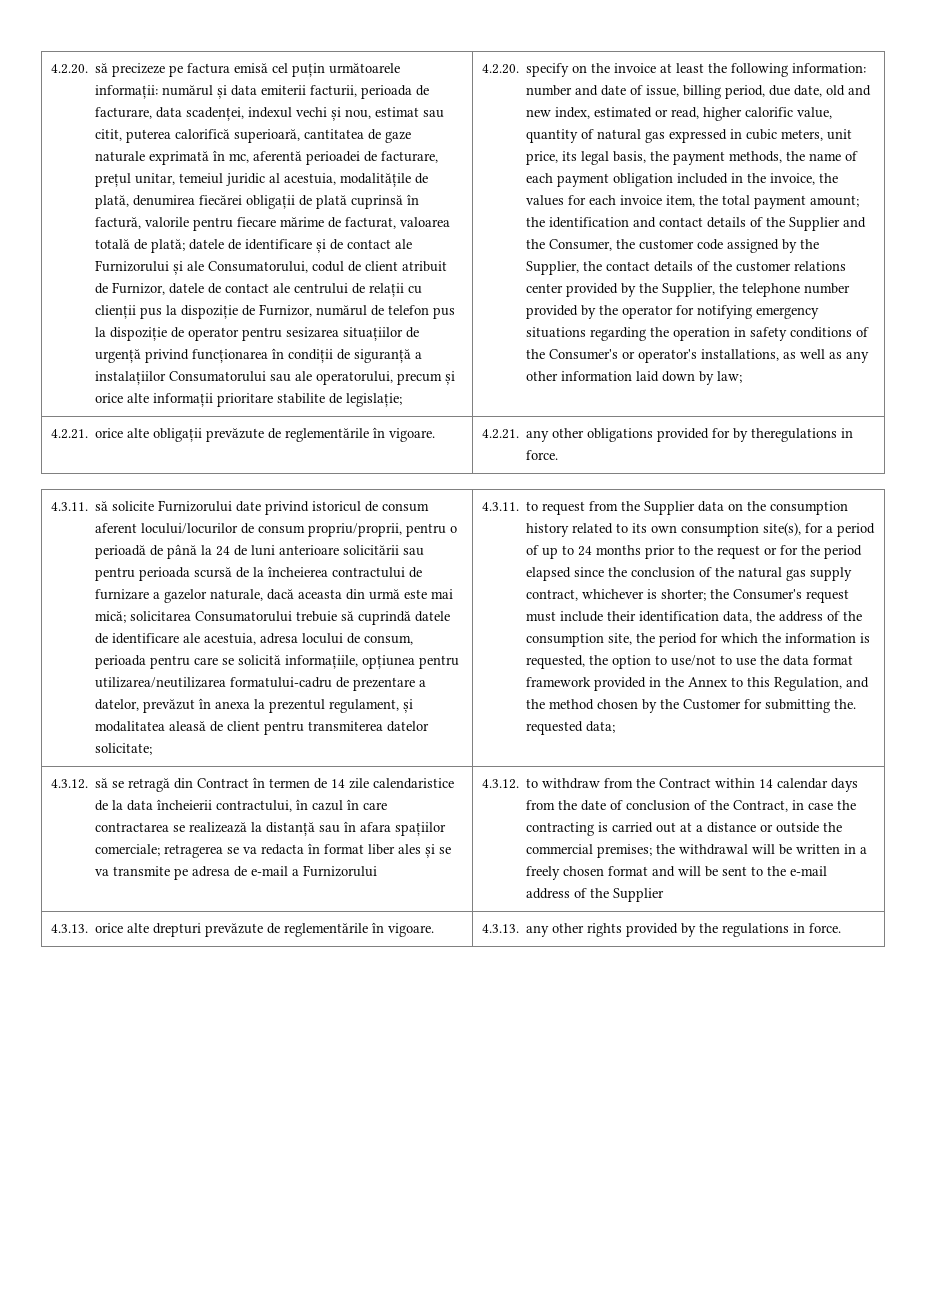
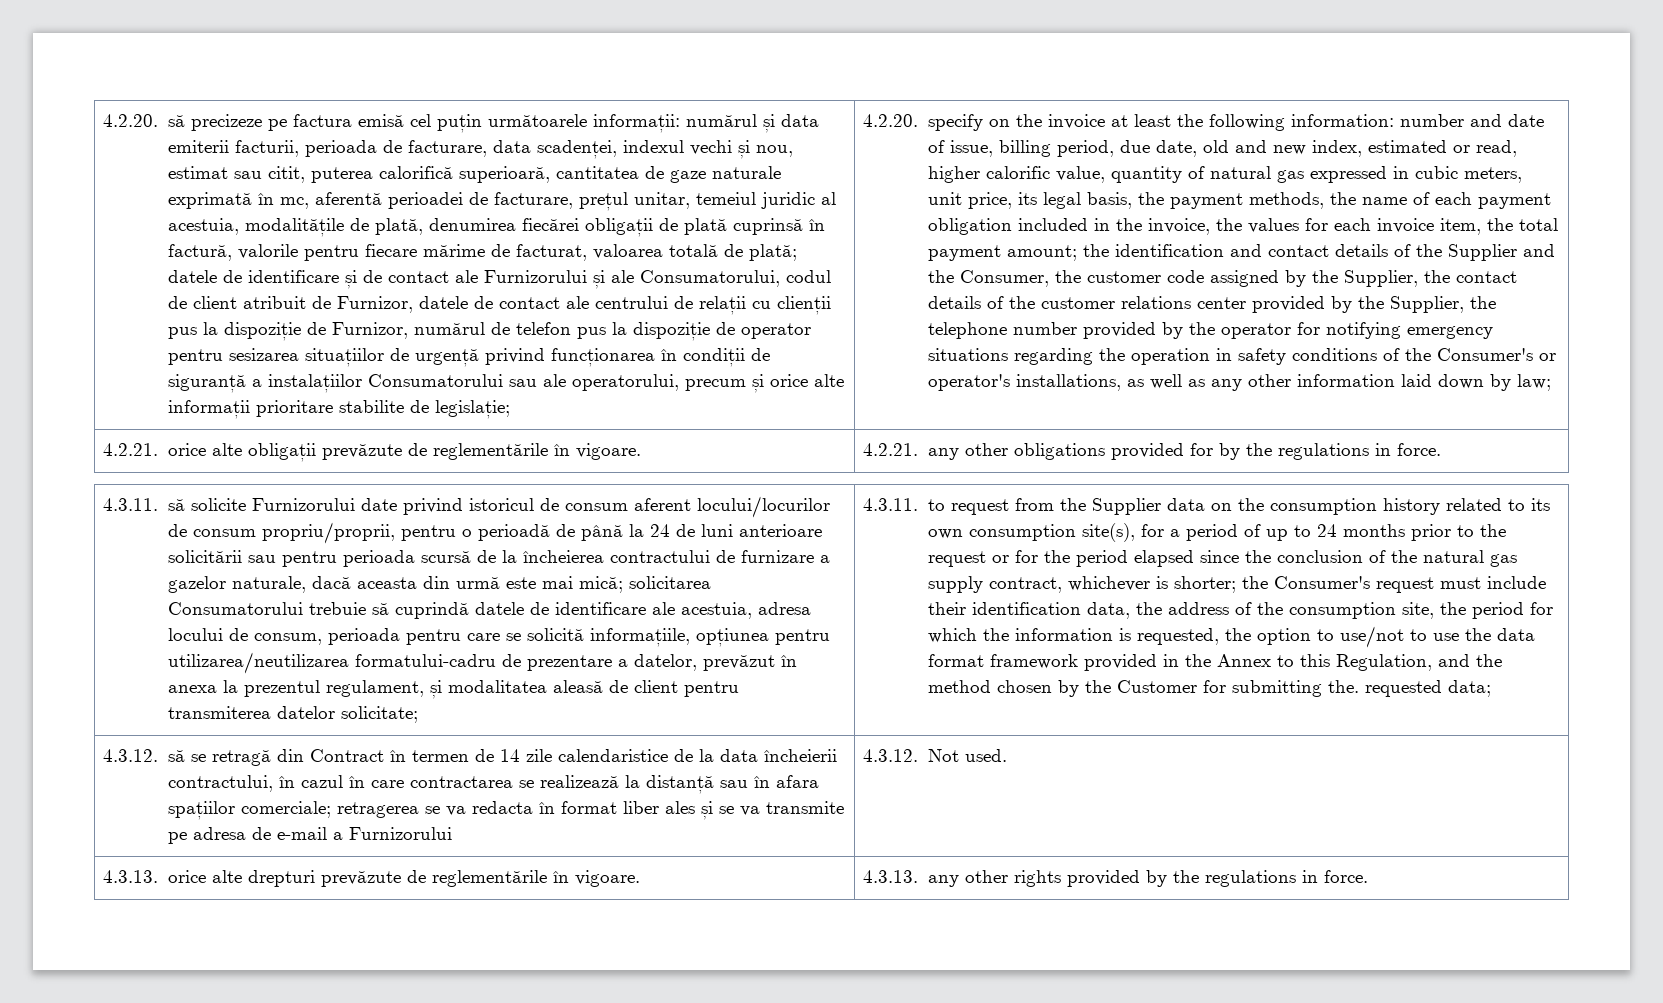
- 4.2.21. orice alte obligații prevăzute de reglementările în vigoare. | 4.2.21. any other obligations provided for by theregulations in force.
+ 4.2.21. orice alte obligații prevăzute de reglementările în vigoare. | 4.2.21. any other obligations provided for by the regulations in force.
- 4.3.12. to withdraw from the Contract within 14 calendar days from the date of conclusion of the Contract, in case the contracting is carried out at a distance or outside the commercial premises; the withdrawal will be written in a freely chosen format and will be sent to the e-mail address of the Supplier
+ 4.3.12. Not used.

